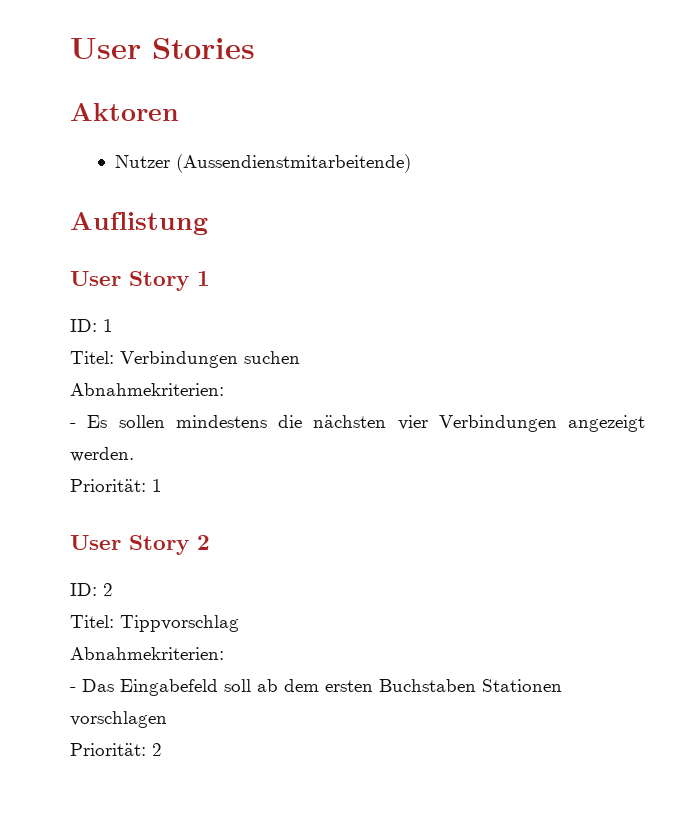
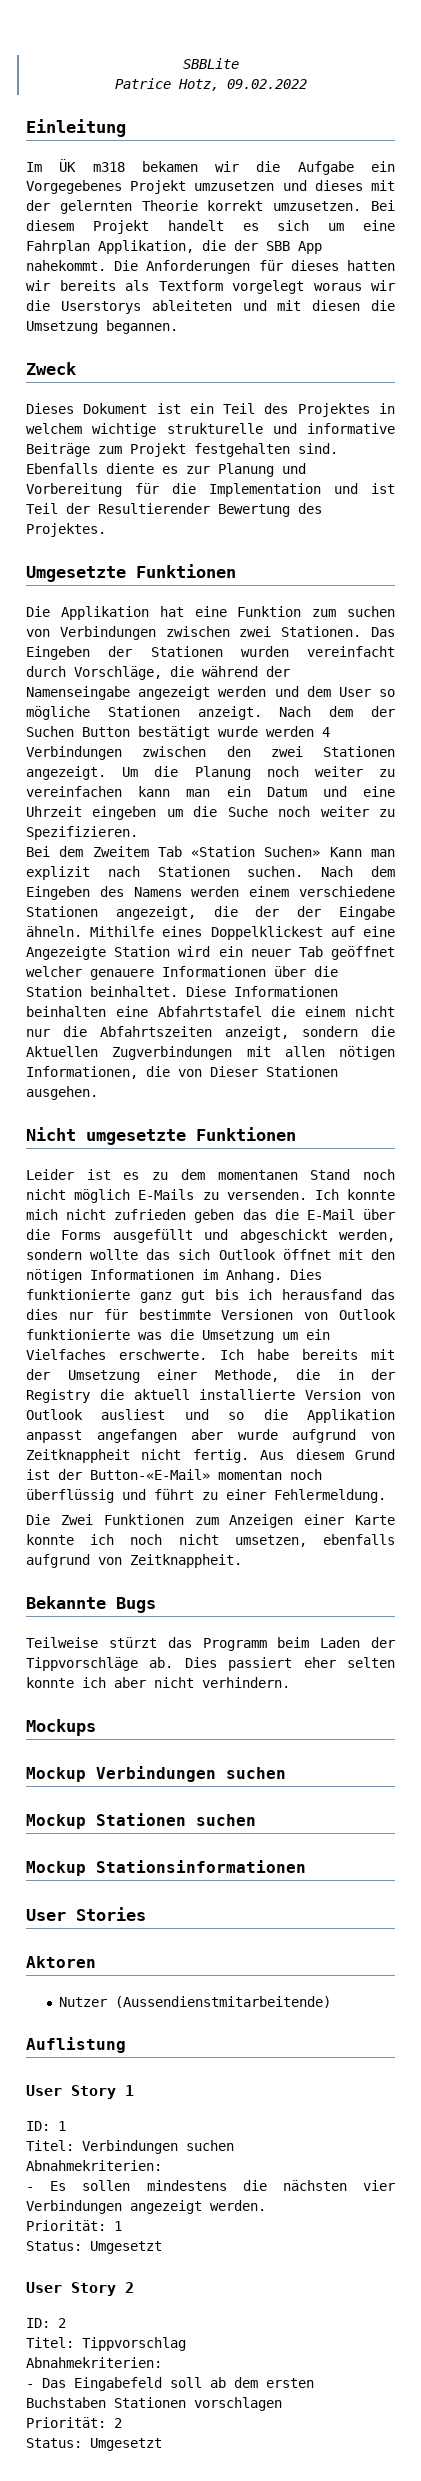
+ SBBLite
+ Patrice Hotz, 09.02.2022
+ Einleitung
+ Im ÜK m318 bekamen wir die Aufgabe ein Vorgegebenes Projekt umzusetzen und dieses mit der gelernten Theorie korrekt umzusetzen. Bei diesem Projekt handelt es sich um eine Fahrplan Applikation, die der SBB App nahekommt. Die Anforderungen für dieses hatten wir bereits als Textform vorgelegt woraus wir die Userstorys ableiteten und mit diesen die Umsetzung begannen.
+ Zweck
+ Dieses Dokument ist ein Teil des Projektes in welchem wichtige strukturelle und informative Beiträge zum Projekt festgehalten sind. Ebenfalls diente es zur Planung und Vorbereitung für die Implementation und ist Teil der Resultierender Bewertung des Projektes.
+ Umgesetzte Funktionen
+ Die Applikation hat eine Funktion zum suchen von Verbindungen zwischen zwei Stationen. Das Eingeben der Stationen wurden vereinfacht durch Vorschläge, die während der Namenseingabe angezeigt werden und dem User so mögliche Stationen anzeigt. Nach dem der Suchen Button bestätigt wurde werden 4 Verbindungen zwischen den zwei Stationen angezeigt. Um die Planung noch weiter zu vereinfachen kann man ein Datum und eine Uhrzeit eingeben um die Suche noch weiter zu Spezifizieren.
+ Bei dem Zweitem Tab «Station Suchen» Kann man explizit nach Stationen suchen. Nach dem Eingeben des Namens werden einem verschiedene Stationen angezeigt, die der der Eingabe ähneln. Mithilfe eines Doppelklickest auf eine Angezeigte Station wird ein neuer Tab geöffnet welcher genauere Informationen über die Station beinhaltet. Diese Informationen beinhalten eine Abfahrtstafel die einem nicht nur die Abfahrtszeiten anzeigt, sondern die Aktuellen Zugverbindungen mit allen nötigen Informationen, die von Dieser Stationen ausgehen.
+ Nicht umgesetzte Funktionen
+ Leider ist es zu dem momentanen Stand noch nicht möglich E-Mails zu versenden. Ich konnte mich nicht zufrieden geben das die E-Mail über die Forms ausgefüllt und abgeschickt werden, sondern wollte das sich Outlook öffnet mit den nötigen Informationen im Anhang. Dies funktionierte ganz gut bis ich herausfand das dies nur für bestimmte Versionen von Outlook funktionierte was die Umsetzung um ein Vielfaches erschwerte. Ich habe bereits mit der Umsetzung einer Methode, die in der Registry die aktuell installierte Version von Outlook ausliest und so die Applikation anpasst angefangen aber wurde aufgrund von Zeitknappheit nicht fertig. Aus diesem Grund ist der Button-«E-Mail» momentan noch überflüssig und führt zu einer Fehlermeldung.
+ Die Zwei Funktionen zum Anzeigen einer Karte konnte ich noch nicht umsetzen, ebenfalls aufgrund von Zeitknappheit.
+ Bekannte Bugs
+ Teilweise stürzt das Programm beim Laden der Tippvorschläge ab. Dies passiert eher selten konnte ich aber nicht verhindern.
+ Mockups
+ Mockup Verbindungen suchen
+ Mockup Stationen suchen
+ Mockup Stationsinformationen
  Priorität: 1
+ Status: Umgesetzt
  Priorität: 2
+ Status: Umgesetzt

